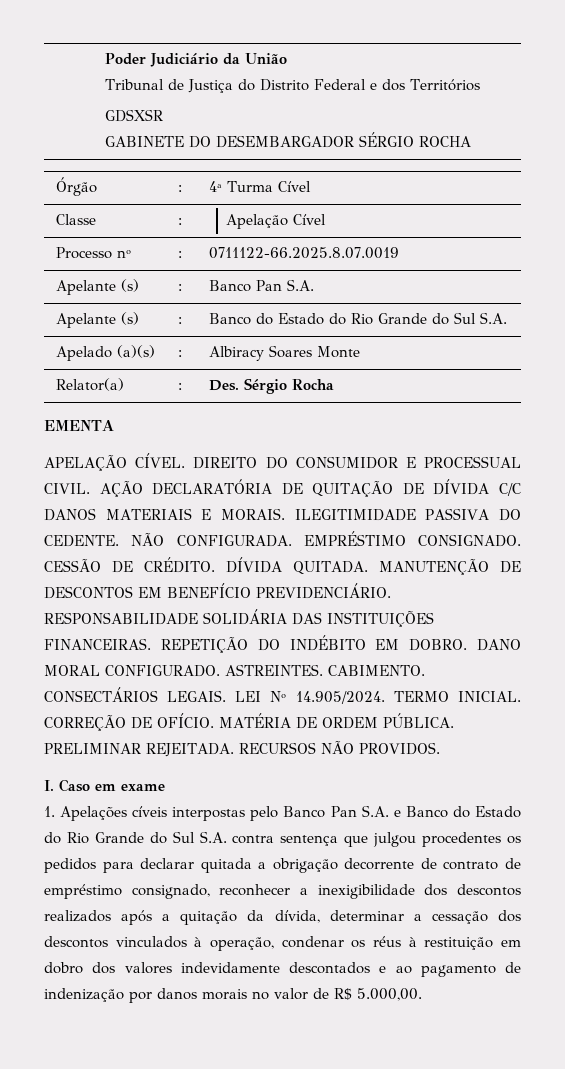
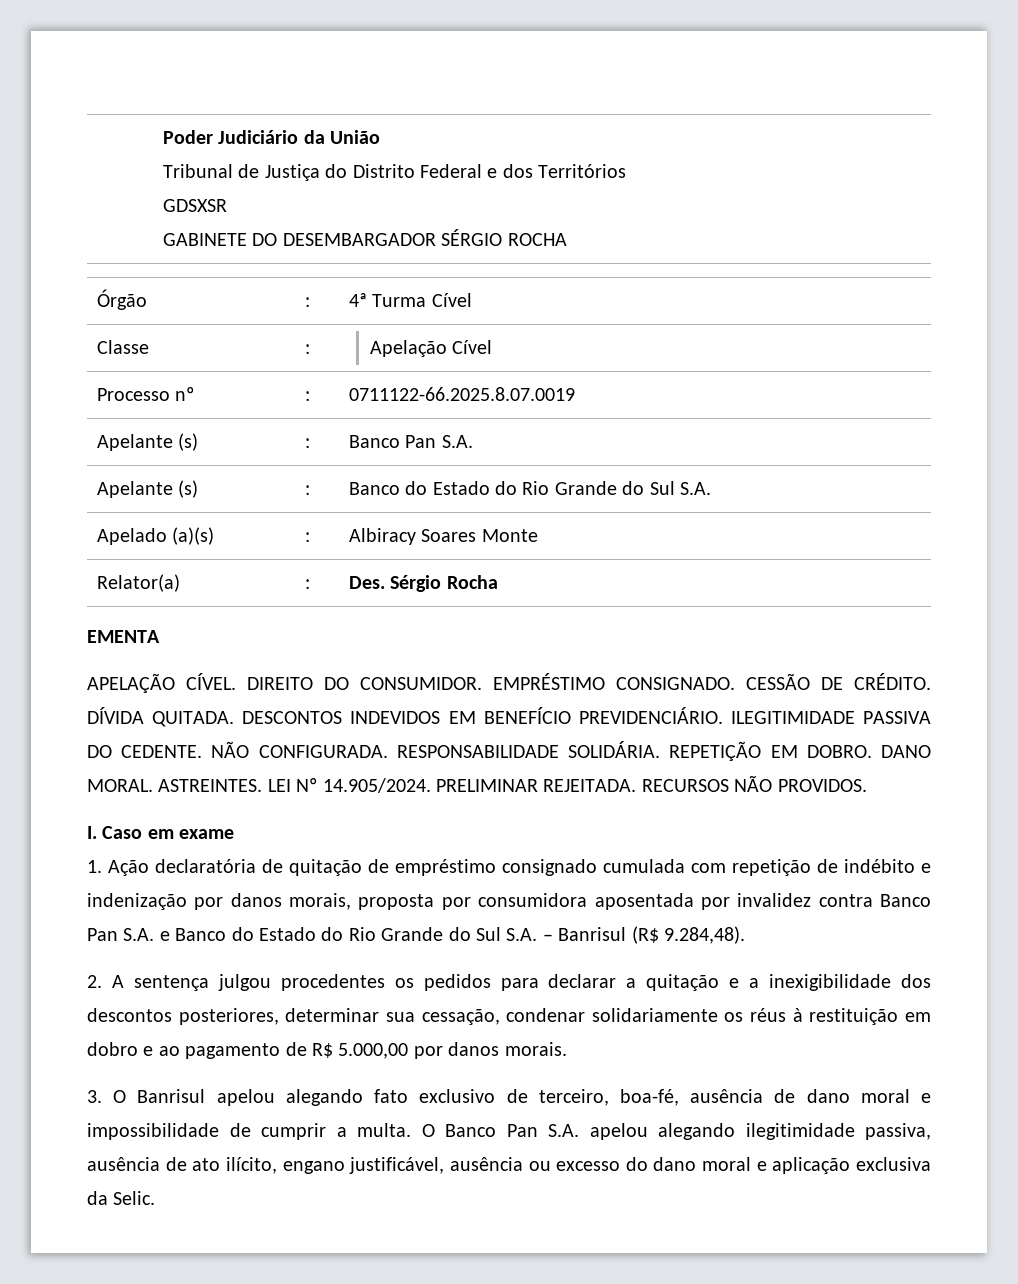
- DIREITO DO CONSUMIDOR E PROCESSUAL CIVIL. AÇÃO DECLARATÓRIA DE QUITAÇÃO DE DÍVIDA C/C DANOS MATERIAIS E MORAIS. ILEGITIMIDADE PASSIVA DO CEDENTE. NÃO CONFIGURADA.
+ DIREITO DO CONSUMIDOR.
- MANUTENÇÃO DE DESCONTOS EM BENEFÍCIO PREVIDENCIÁRIO. RESPONSABILIDADE SOLIDÁRIA DAS INSTITUIÇÕES FINANCEIRAS. REPETIÇÃO DO INDÉBITO EM DOBRO. DANO MORAL CONFIGURADO. ASTREINTES. CABIMENTO. CONSECTÁRIOS LEGAIS. LEI Nº 14.905/2024. TERMO INICIAL. CORREÇÃO DE OFÍCIO. MATÉRIA DE ORDEM PÚBLICA. PRELIMINAR REJEITADA.
+ DESCONTOS INDEVIDOS EM BENEFÍCIO PREVIDENCIÁRIO. ILEGITIMIDADE PASSIVA DO CEDENTE. NÃO CONFIGURADA. RESPONSABILIDADE SOLIDÁRIA. REPETIÇÃO EM DOBRO. DANO MORAL. ASTREINTES. LEI Nº 14.905/2024. PRELIMINAR REJEITADA.
- 1. Apelações cíveis interpostas pelo Banco Pan S.A. e Banco do Estado do Rio Grande do Sul S.A. contra sentença que julgou procedentes os pedidos para declarar quitada a obrigação decorrente de contrato de empréstimo consignado, reconhecer a inexigibilidade dos descontos realizados após a quitação da dívida, determinar a cessação dos descontos vinculados à operação, condenar os réus à restituição em dobro dos valores indevidamente descontados e ao pagamento de indenização por danos morais no valor de R$ 5.000,00.
+ 1. Ação declaratória de quitação de empréstimo consignado cumulada com repetição de indébito e indenização por danos morais, proposta por consumidora aposentada por invalidez contra Banco Pan S.A. e Banco do Estado do Rio Grande do Sul S.A. – Banrisul (R$ 9.284,48).
+ 2. A sentença julgou procedentes os pedidos para declarar a quitação e a inexigibilidade dos descontos posteriores, determinar sua cessação, condenar solidariamente os réus à restituição em dobro e ao pagamento de R$ 5.000,00 por danos morais.
+ 3. O Banrisul apelou alegando fato exclusivo de terceiro, boa-fé, ausência de dano moral e impossibilidade de cumprir a multa. O Banco Pan S.A. apelou alegando ilegitimidade passiva, ausência de ato ilícito, engano justificável, ausência ou excesso do dano moral e aplicação exclusiva da Selic.

